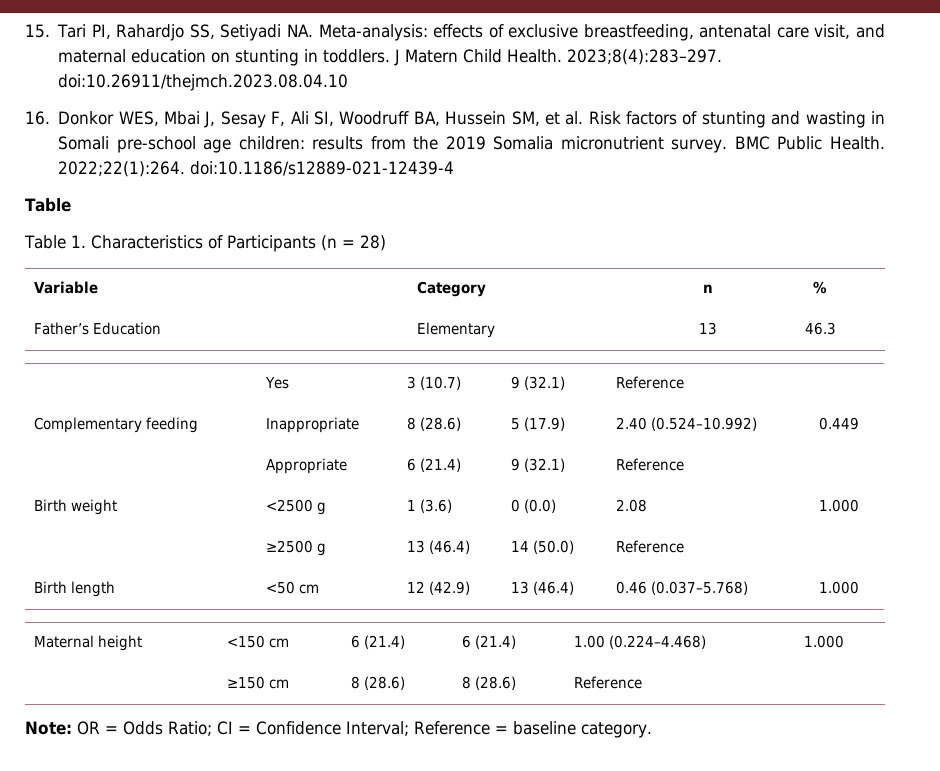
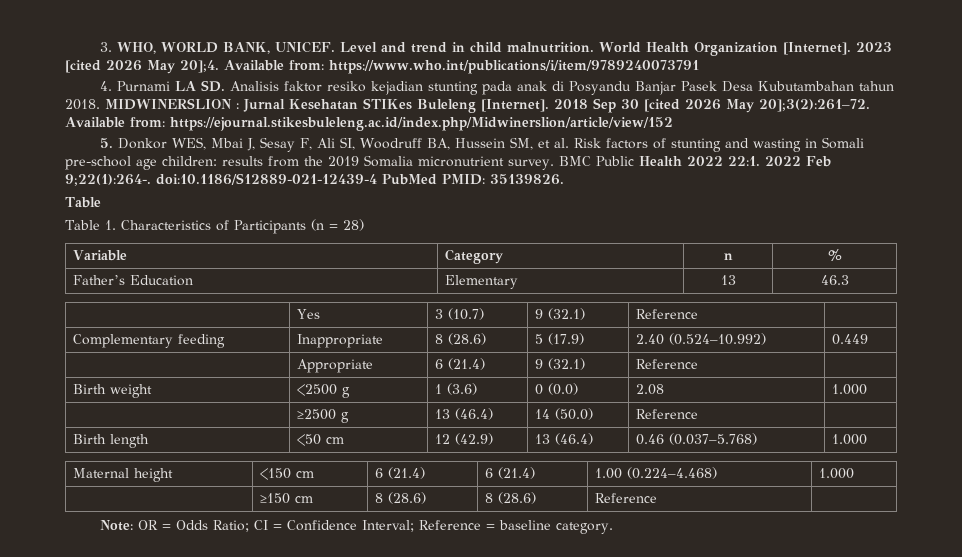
- 15. Tari PI, Rahardjo SS, Setiyadi NA. Meta-analysis: effects of exclusive breastfeeding, antenatal care visit, and maternal education on stunting in toddlers. J Matern Child Health. 2023;8(4):283–297. doi:10.26911/thejmch.2023.08.04.10
- 16. Donkor WES, Mbai J, Sesay F, Ali SI, Woodruff BA, Hussein SM, et al. Risk factors of stunting and wasting in Somali pre-school age children: results from the 2019 Somalia micronutrient survey.
+ 3. WHO, WORLD BANK, UNICEF. Level and trend in child malnutrition. World Health Organization [Internet]. 2023 [cited 2026 May 20];4. Available from: https://www.who.int/publications/i/item/9789240073791
+ 4. Purnami LA SD. Analisis faktor resiko kejadian stunting pada anak di Posyandu Banjar Pasek Desa Kubutambahan tahun 2018. MIDWINERSLION : Jurnal Kesehatan STIKes Buleleng [Internet]. 2018 Sep 30 [cited 2026 May 20];3(2):261–72. Available from: https://ejournal.stikesbuleleng.ac.id/index.php/Midwinerslion/article/view/152
+ 5. Donkor WES, Mbai J, Sesay F, Ali SI, Woodruff BA, Hussein SM, et al. Risk factors of stunting and wasting in Somali pre-school age children: results from the 2019 Somalia micronutrient survey.
- BMC Public Health. 2022;22(1):264. doi:10.1186/s12889-021-12439-4
+ BMC Public Health 2022 22:1. 2022 Feb 9;22(1):264-. doi:10.1186/S12889-021-12439-4 PubMed PMID: 35139826.

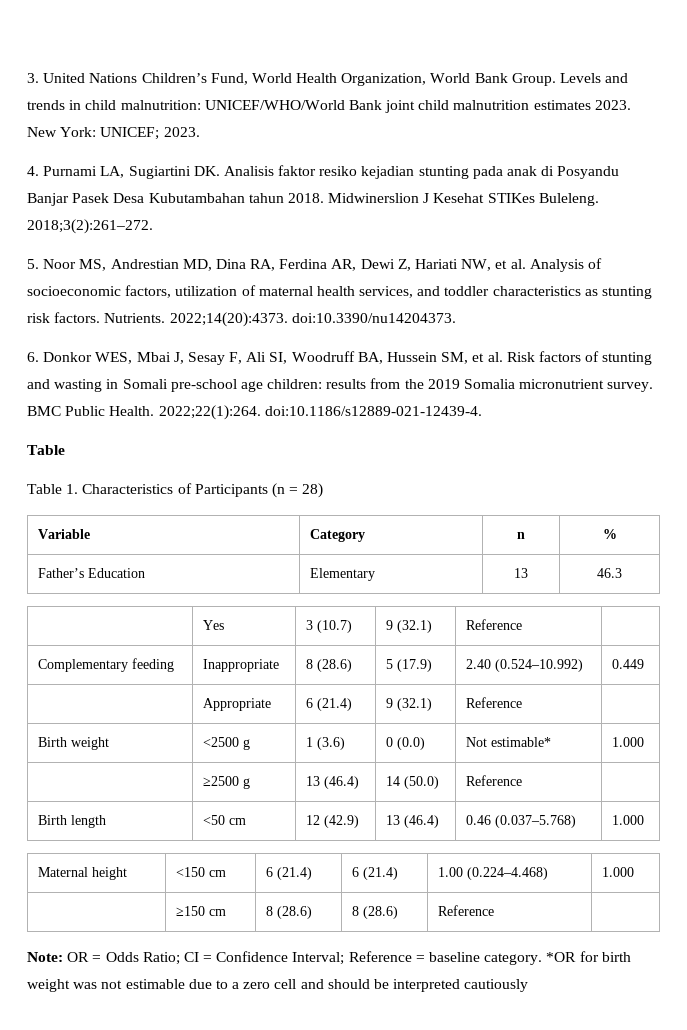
- 3. WHO, WORLD BANK, UNICEF. Level and trend in child malnutrition. World Health Organization [Internet]. 2023 [cited 2026 May 20];4. Available from: https://www.who.int/publications/i/item/9789240073791
+ 3. United Nations Children’s Fund, World Health Organization, World Bank Group. Levels and trends in child malnutrition: UNICEF/WHO/World Bank joint child malnutrition estimates 2023. New York: UNICEF; 2023.
- 4. Purnami LA SD. Analisis faktor resiko kejadian stunting pada anak di Posyandu Banjar Pasek Desa Kubutambahan tahun 2018.
+ 4. Purnami LA, Sugiartini DK. Analisis faktor resiko kejadian stunting pada anak di Posyandu Banjar Pasek Desa Kubutambahan tahun 2018.
- MIDWINERSLION : Jurnal Kesehatan STIKes Buleleng [Internet]. 2018 Sep 30 [cited 2026 May 20];3(2):261–72. Available from: https://ejournal.stikesbuleleng.ac.id/index.php/Midwinerslion/article/view/152
- 5. Donkor WES, Mbai J, Sesay F, Ali SI, Woodruff BA, Hussein SM, et al. Risk factors of stunting and wasting in Somali pre-school age children: results from the 2019 Somalia micronutrient survey.
+ Midwinerslion J Kesehat STIKes Buleleng. 2018;3(2):261–272.
+ 5. Noor MS, Andrestian MD, Dina RA, Ferdina AR, Dewi Z, Hariati NW, et al. Analysis of socioeconomic factors, utilization of maternal health services, and toddler characteristics as stunting risk factors. Nutrients. 2022;14(20):4373. doi:10.3390/nu14204373.
+ 6. Donkor WES, Mbai J, Sesay F, Ali SI, Woodruff BA, Hussein SM, et al. Risk factors of stunting and wasting in Somali pre-school age children: results from the 2019 Somalia micronutrient survey.
- BMC Public Health 2022 22:1. 2022 Feb 9;22(1):264-. doi:10.1186/S12889-021-12439-4 PubMed PMID: 35139826.
+ BMC Public Health. 2022;22(1):264. doi:10.1186/s12889-021-12439-4.
- Birth weight | <2500 g | 1 (3.6) | 0 (0.0) | 2.08 | 1.000
+ Birth weight | <2500 g | 1 (3.6) | 0 (0.0) | Not estimable* | 1.000
+ *OR for birth weight was not estimable due to a zero cell and should be interpreted cautiously

